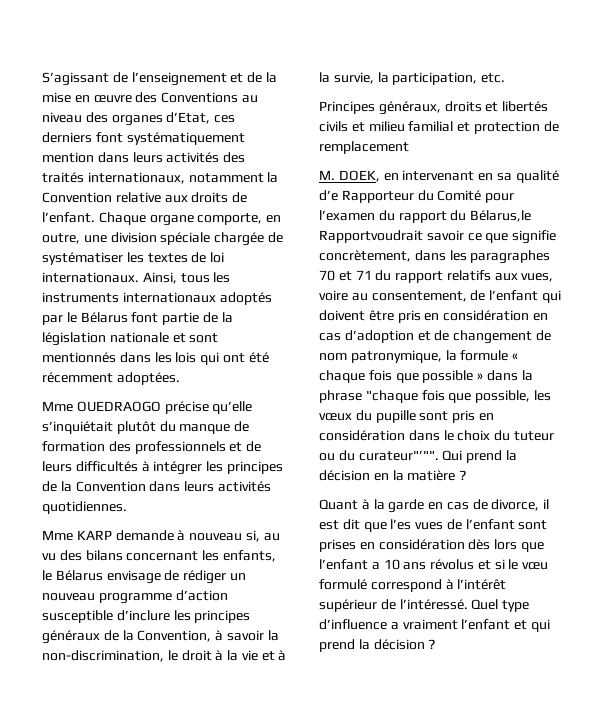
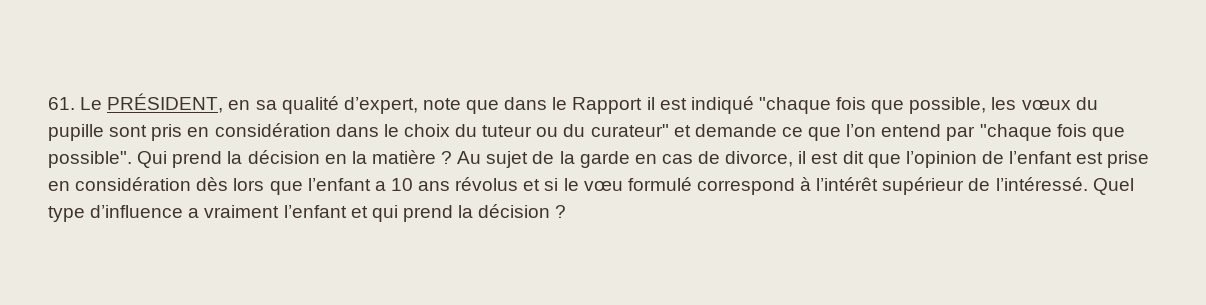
- S’agissant de l’enseignement et de la mise en œuvre des Conventions au niveau des organes d’Etat, ces derniers font systématiquement mention dans leurs activités des traités internationaux, notamment la Convention relative aux droits de l’enfant. Chaque organe comporte, en outre, une division spéciale chargée de systématiser les textes de loi internationaux. Ainsi, tous les instruments internationaux adoptés par le Bélarus font partie de la législation nationale et sont mentionnés dans les lois qui ont été récemment adoptées.
- Mme OUEDRAOGO précise qu’elle s’inquiétait plutôt du manque de formation des professionnels et de leurs difficultés à intégrer les principes de la Convention dans leurs activités quotidiennes.
- Mme KARP demande à nouveau si, au vu des bilans concernant les enfants, le Bélarus envisage de rédiger un nouveau programme d’action susceptible d’inclure les principes généraux de la Convention, à savoir la non-discrimination, le droit à la vie et à la survie, la participation, etc.
- Principes généraux, droits et libertés civils et milieu familial et protection de remplacement
- M. DOEK, en intervenant en sa qualité d’e Rapporteur du Comité pour l’examen du rapport du Bélarus,le Rapportvoudrait savoir ce que signifie concrètement, dans les paragraphes 70 et 71 du rapport relatifs aux vues, voire au consentement, de l’enfant qui doivent être pris en considération en cas d’adoption et de changement de nom patronymique, la formule « chaque fois que possible » dans la phrase "chaque fois que possible, les vœux du pupille sont pris en considération dans le choix du tuteur ou du curateur"’"".
+ 61. Le PRÉSIDENT, en sa qualité d’expert, note que dans le Rapport il est indiqué "chaque fois que possible, les vœux du pupille sont pris en considération dans le choix du tuteur ou du curateur" et demande ce que l’on entend par "chaque fois que possible".
- Qui prend la décision en la matière ?
- Quant à la garde en cas de divorce, il est dit que l’es vues de l’enfant sont prises en considération dès lors que l’enfant a 10 ans révolus et si le vœu formulé correspond à l’intérêt supérieur de l’intéressé.
+ Qui prend la décision en la matière ? Au sujet de la garde en cas de divorce, il est dit que l’opinion de l’enfant est prise en considération dès lors que l’enfant a 10 ans révolus et si le vœu formulé correspond à l’intérêt supérieur de l’intéressé.

